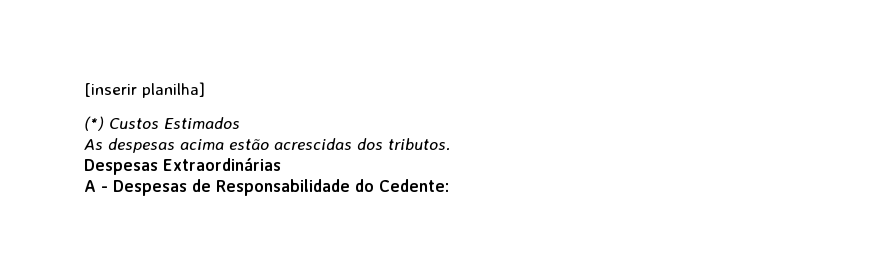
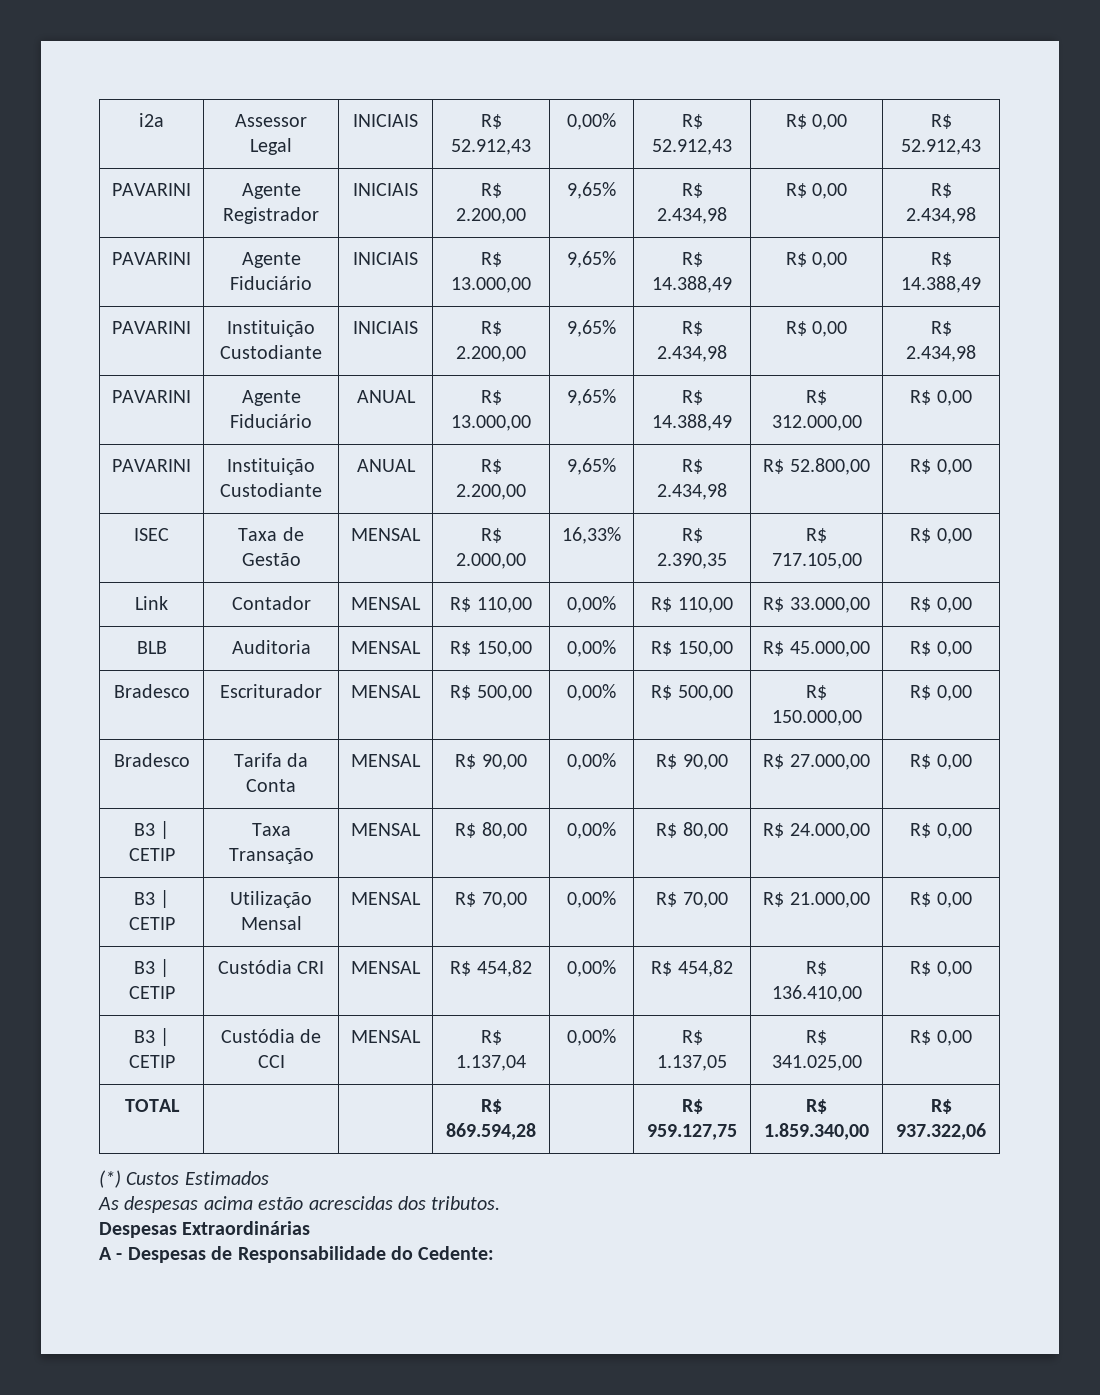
- [inserir planilha]
+ i2a | Assessor Legal | INICIAIS | R$ 52.912,43 | 0,00% | R$ 52.912,43 | R$ 0,00 | R$ 52.912,43
+ PAVARINI | Agente Registrador | INICIAIS | R$ 2.200,00 | 9,65% | R$ 2.434,98 | R$ 0,00 | R$ 2.434,98
+ PAVARINI | Agente Fiduciário | INICIAIS | R$ 13.000,00 | 9,65% | R$ 14.388,49 | R$ 0,00 | R$ 14.388,49
+ PAVARINI | Instituição Custodiante | INICIAIS | R$ 2.200,00 | 9,65% | R$ 2.434,98 | R$ 0,00 | R$ 2.434,98
+ PAVARINI | Agente Fiduciário | ANUAL | R$ 13.000,00 | 9,65% | R$ 14.388,49 | R$ 312.000,00 | R$ 0,00
+ PAVARINI | Instituição Custodiante | ANUAL | R$ 2.200,00 | 9,65% | R$ 2.434,98 | R$ 52.800,00 | R$ 0,00
+ ISEC | Taxa de Gestão | MENSAL | R$ 2.000,00 | 16,33% | R$ 2.390,35 | R$ 717.105,00 | R$ 0,00
+ Link | Contador | MENSAL | R$ 110,00 | 0,00% | R$ 110,00 | R$ 33.000,00 | R$ 0,00
+ BLB | Auditoria | MENSAL | R$ 150,00 | 0,00% | R$ 150,00 | R$ 45.000,00 | R$ 0,00
+ Bradesco | Escriturador | MENSAL | R$ 500,00 | 0,00% | R$ 500,00 | R$ 150.000,00 | R$ 0,00
+ Bradesco | Tarifa da Conta | MENSAL | R$ 90,00 | 0,00% | R$ 90,00 | R$ 27.000,00 | R$ 0,00
+ B3 | CETIP | Taxa Transação | MENSAL | R$ 80,00 | 0,00% | R$ 80,00 | R$ 24.000,00 | R$ 0,00
+ B3 | CETIP | Utilização Mensal | MENSAL | R$ 70,00 | 0,00% | R$ 70,00 | R$ 21.000,00 | R$ 0,00
+ B3 | CETIP | Custódia CRI | MENSAL | R$ 454,82 | 0,00% | R$ 454,82 | R$ 136.410,00 | R$ 0,00
+ B3 | CETIP | Custódia de CCI | MENSAL | R$ 1.137,04 | 0,00% | R$ 1.137,05 | R$ 341.025,00 | R$ 0,00
+ TOTAL | | | R$ 869.594,28 | | R$ 959.127,75 | R$ 1.859.340,00 | R$ 937.322,06

